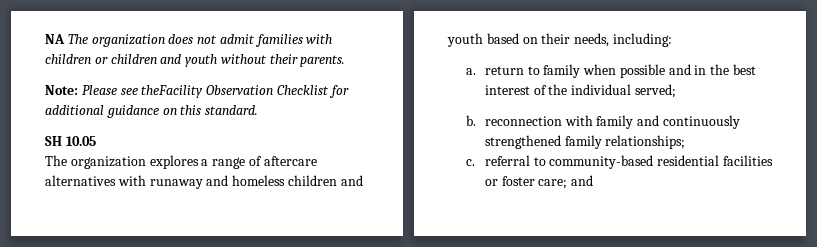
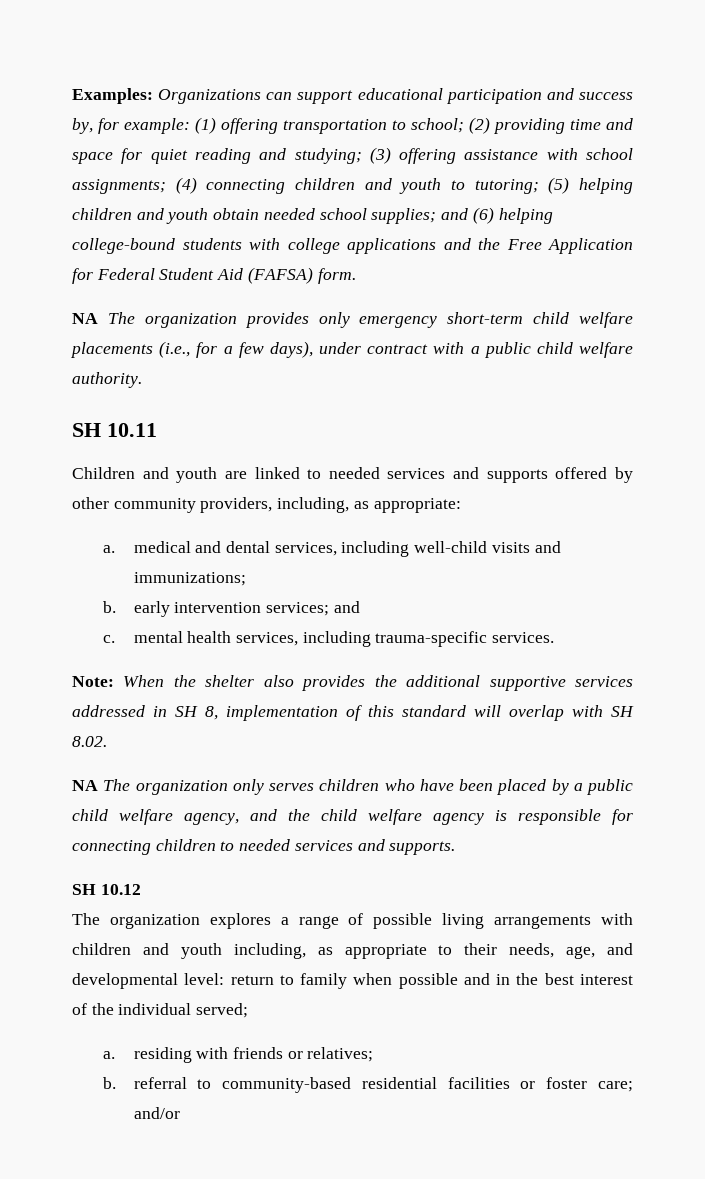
- NA The organization does not admit families with children or children and youth without their parents.
- Note: Please see theFacility Observation Checklist for additional guidance on this standard.
- SH 10.05
+ Examples: Organizations can support educational participation and success by, for example: (1) offering transportation to school; (2) providing time and space for quiet reading and studying; (3) offering assistance with school assignments; (4) connecting children and youth to tutoring; (5) helping children and youth obtain needed school supplies; and (6) helping college-bound students with college applications and the Free Application for Federal Student Aid (FAFSA) form.
+ NA The organization provides only emergency short-term child welfare placements (i.e., for a few days), under contract with a public child welfare authority.
+ SH 10.11
+ Children and youth are linked to needed services and supports offered by other community providers, including, as appropriate:
+ a. medical and dental services, including well-child visits and immunizations;
+ b. early intervention services; and
+ c. mental health services, including trauma-specific services.
+ Note: When the shelter also provides the additional supportive services addressed in SH 8, implementation of this standard will overlap with SH 8.02.
+ NA The organization only serves children who have been placed by a public child welfare agency, and the child welfare agency is responsible for connecting children to needed services and supports.
+ SH 10.12
- The organization explores a range of aftercare alternatives with runaway and homeless children and youth based on their needs, including:
- a. return to family when possible and in the best interest of the individual served;
+ The organization explores a range of possible living arrangements with children and youth including, as appropriate to their needs, age, and developmental level: return to family when possible and in the best interest of the individual served;
- b. reconnection with family and continuously strengthened family relationships;
- c. referral to community-based residential facilities or foster care; and
+ a. residing with friends or relatives;
+ b. referral to community-based residential facilities or foster care; and/or

